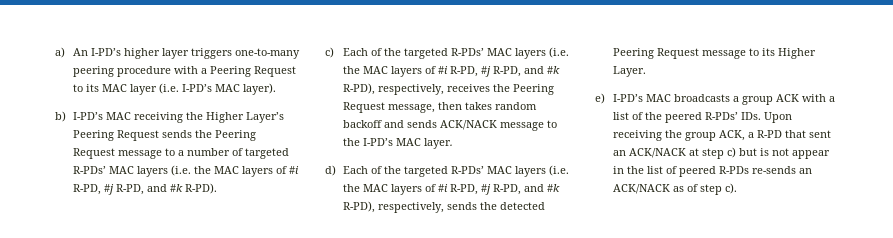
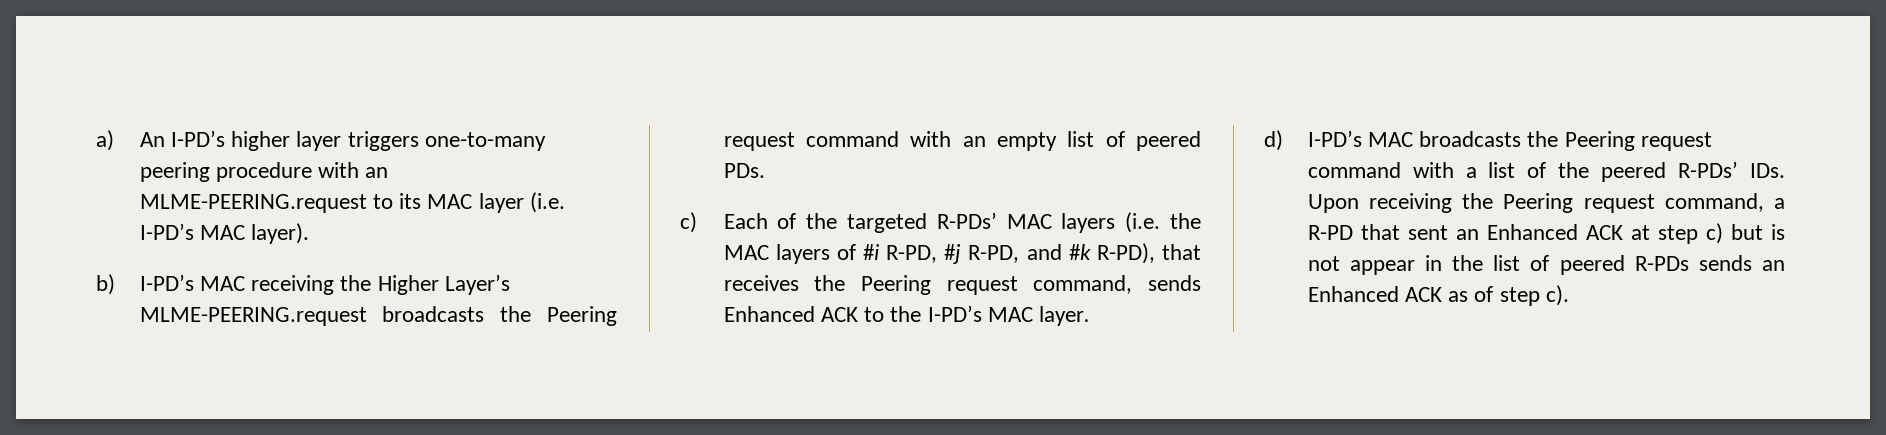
- a) An I-PD’s higher layer triggers one-to-many peering procedure with a Peering Request to its MAC layer (i.e. I-PD’s MAC layer).
+ a) An I-PD’s higher layer triggers one-to-many peering procedure with an MLME-PEERING.request to its MAC layer (i.e. I-PD’s MAC layer).
- b) I-PD’s MAC receiving the Higher Layer’s Peering Request sends the Peering Request message to a number of targeted R-PDs’ MAC layers (i.e. the MAC layers of #i R-PD, #j R-PD, and #k R-PD).
+ b) I-PD’s MAC receiving the Higher Layer’s MLME-PEERING.request broadcasts the Peering request command with an empty list of peered PDs.
- c) Each of the targeted R-PDs’ MAC layers (i.e. the MAC layers of #i R-PD, #j R-PD, and #k R-PD), respectively, receives the Peering Request message, then takes random backoff and sends ACK/NACK message to the I-PD’s MAC layer.
+ c) Each of the targeted R-PDs’ MAC layers (i.e. the MAC layers of #i R-PD, #j R-PD, and #k R-PD), that receives the Peering request command, sends Enhanced ACK to the I-PD’s MAC layer.
- d) Each of the targeted R-PDs’ MAC layers (i.e. the MAC layers of #i R-PD, #j R-PD, and #k R-PD), respectively, sends the detected Peering Request message to its Higher Layer.
- e) I-PD’s MAC broadcasts a group ACK with a list of the peered R-PDs’ IDs. Upon receiving the group ACK, a R-PD that sent an ACK/NACK at step c) but is not appear in the list of peered R-PDs re-sends an ACK/NACK as of step c).
+ d) I-PD’s MAC broadcasts the Peering request command with a list of the peered R-PDs’ IDs. Upon receiving the Peering request command, a R-PD that sent an Enhanced ACK at step c) but is not appear in the list of peered R-PDs sends an Enhanced ACK as of step c).

